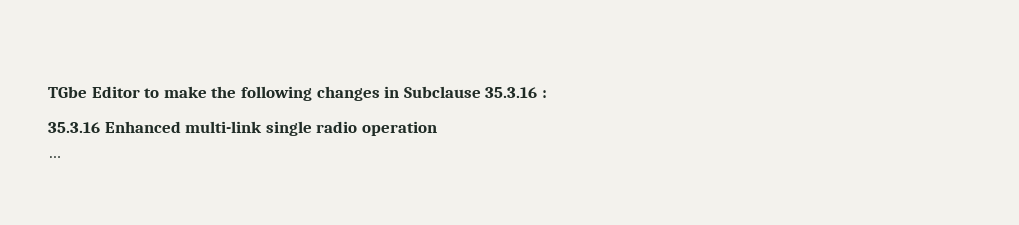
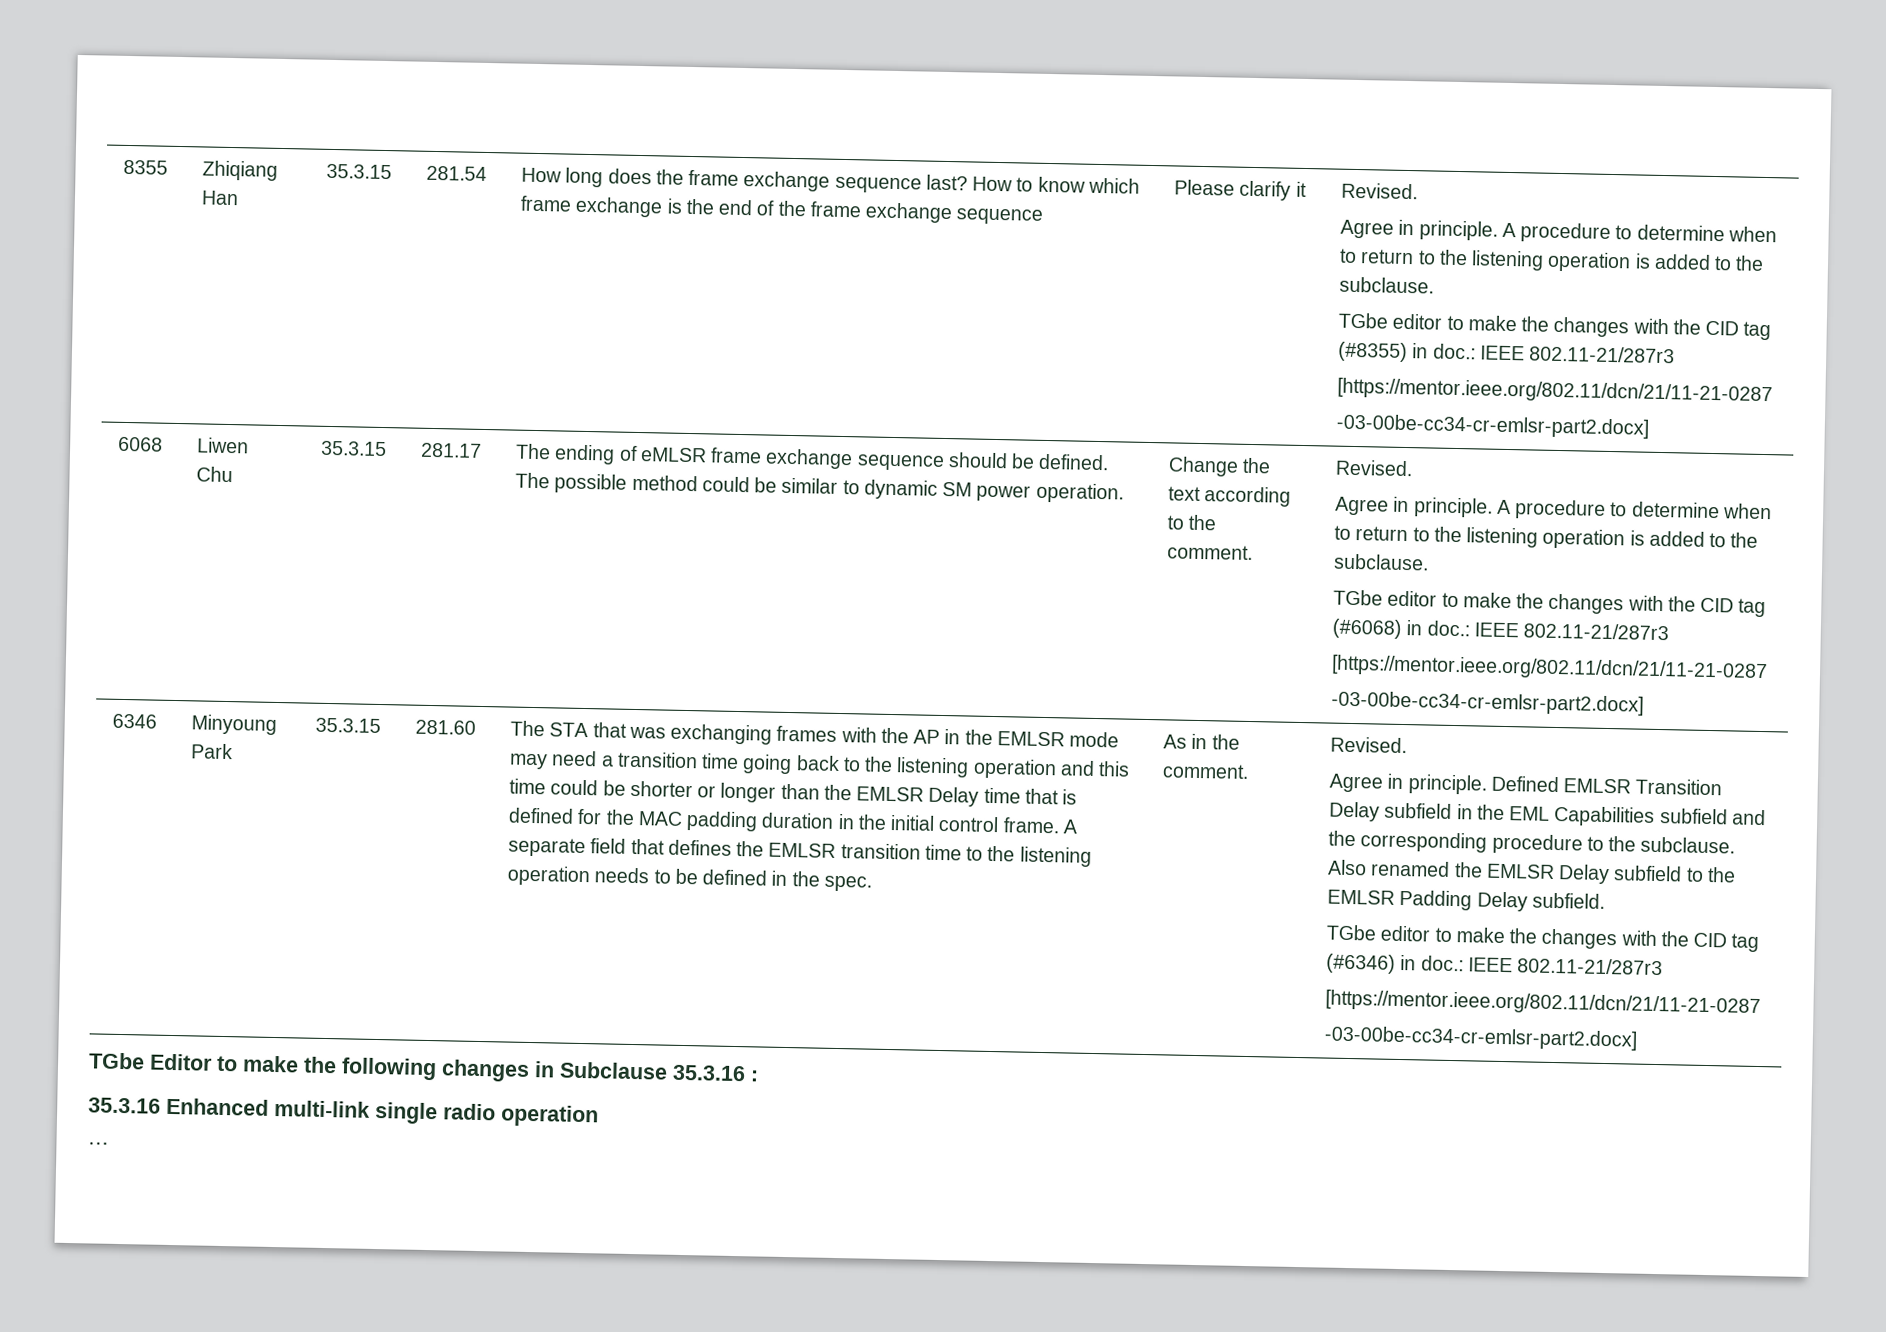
+ 8355 | Zhiqiang Han | 35.3.15 | 281.54 | How long does the frame exchange sequence last? How to know which frame exchange is the end of the frame exchange sequence | Please clarify it | Revised.
+ Agree in principle. A procedure to determine when to return to the listening operation is added to the subclause.
+ TGbe editor to make the changes with the CID tag (#8355) in doc.: IEEE 802.11-21/287r3
+ [https://mentor.ieee.org/802.11/dcn/21/11-21-0287
+ -03-00be-cc34-cr-emlsr-part2.docx]
+ 6068 | Liwen Chu | 35.3.15 | 281.17 | The ending of eMLSR frame exchange sequence should be defined. The possible method could be similar to dynamic SM power operation. | Change the text according to the comment. | Revised.
+ Agree in principle. A procedure to determine when to return to the listening operation is added to the subclause.
+ TGbe editor to make the changes with the CID tag (#6068) in doc.: IEEE 802.11-21/287r3
+ [https://mentor.ieee.org/802.11/dcn/21/11-21-0287
+ -03-00be-cc34-cr-emlsr-part2.docx]
+ 6346 | Minyoung Park | 35.3.15 | 281.60 | The STA that was exchanging frames with the AP in the EMLSR mode may need a transition time going back to the listening operation and this time could be shorter or longer than the EMLSR Delay time that is defined for the MAC padding duration in the initial control frame. A separate field that defines the EMLSR transition time to the listening operation needs to be defined in the spec. | As in the comment. | Revised.
+ Agree in principle. Defined EMLSR Transition Delay subfield in the EML Capabilities subfield and the corresponding procedure to the subclause. Also renamed the EMLSR Delay subfield to the EMLSR Padding Delay subfield.
+ TGbe editor to make the changes with the CID tag (#6346) in doc.: IEEE 802.11-21/287r3
+ [https://mentor.ieee.org/802.11/dcn/21/11-21-0287
+ -03-00be-cc34-cr-emlsr-part2.docx]

